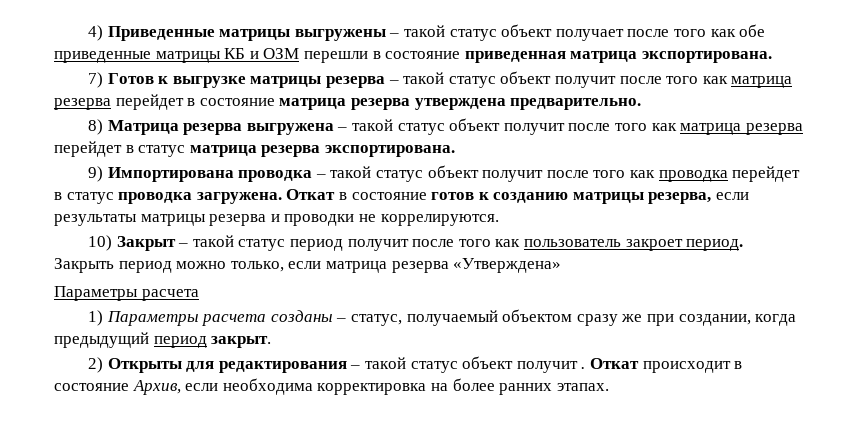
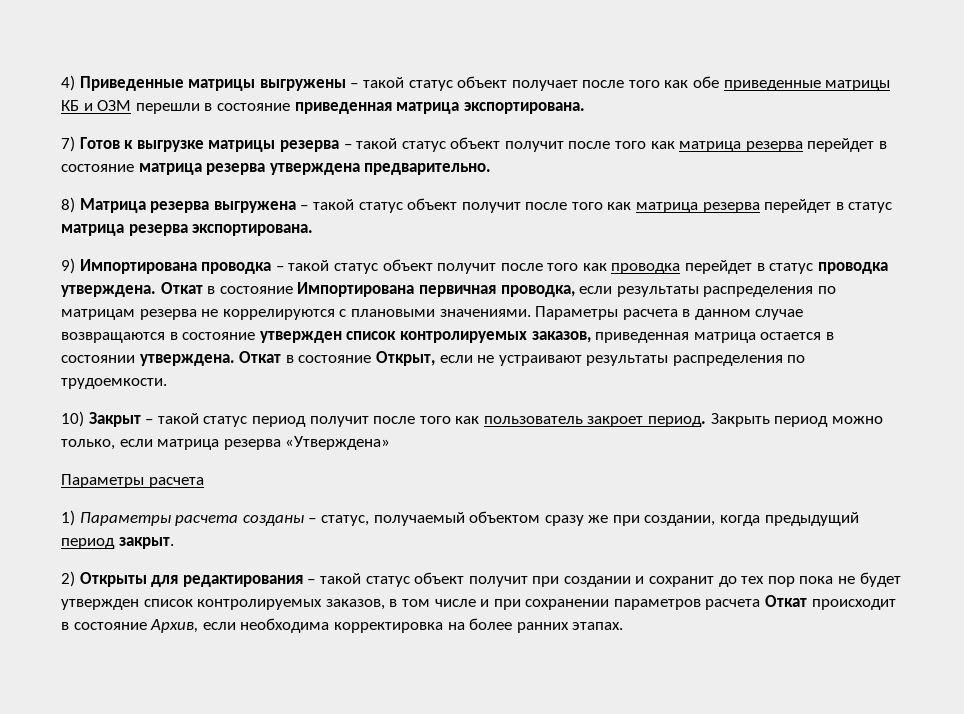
- 9) Импортирована проводка – такой статус объект получит после того как проводка перейдет в статус проводка загружена. Откат в состояние готов к созданию матрицы резерва, если результаты матрицы резерва и проводки не коррелируются.
+ 9) Импортирована проводка – такой статус объект получит после того как проводка перейдет в статус проводка утверждена. Откат в состояние Импортирована первичная проводка, если результаты распределения по матрицам резерва не коррелируются с плановыми значениями. Параметры расчета в данном случае возвращаются в состояние утвержден список контролируемых заказов, приведенная матрица остается в состоянии утверждена. Откат в состояние Открыт, если не устраивают результаты распределения по трудоемкости.
- 2) Открыты для редактирования – такой статус объект получит . Откат происходит в состояние Архив, если необходима корректировка на более ранних этапах.
+ 2) Открыты для редактирования – такой статус объект получит при создании и сохранит до тех пор пока не будет утвержден список контролируемых заказов, в том числе и при сохранении параметров расчета Откат происходит в состояние Архив, если необходима корректировка на более ранних этапах.

